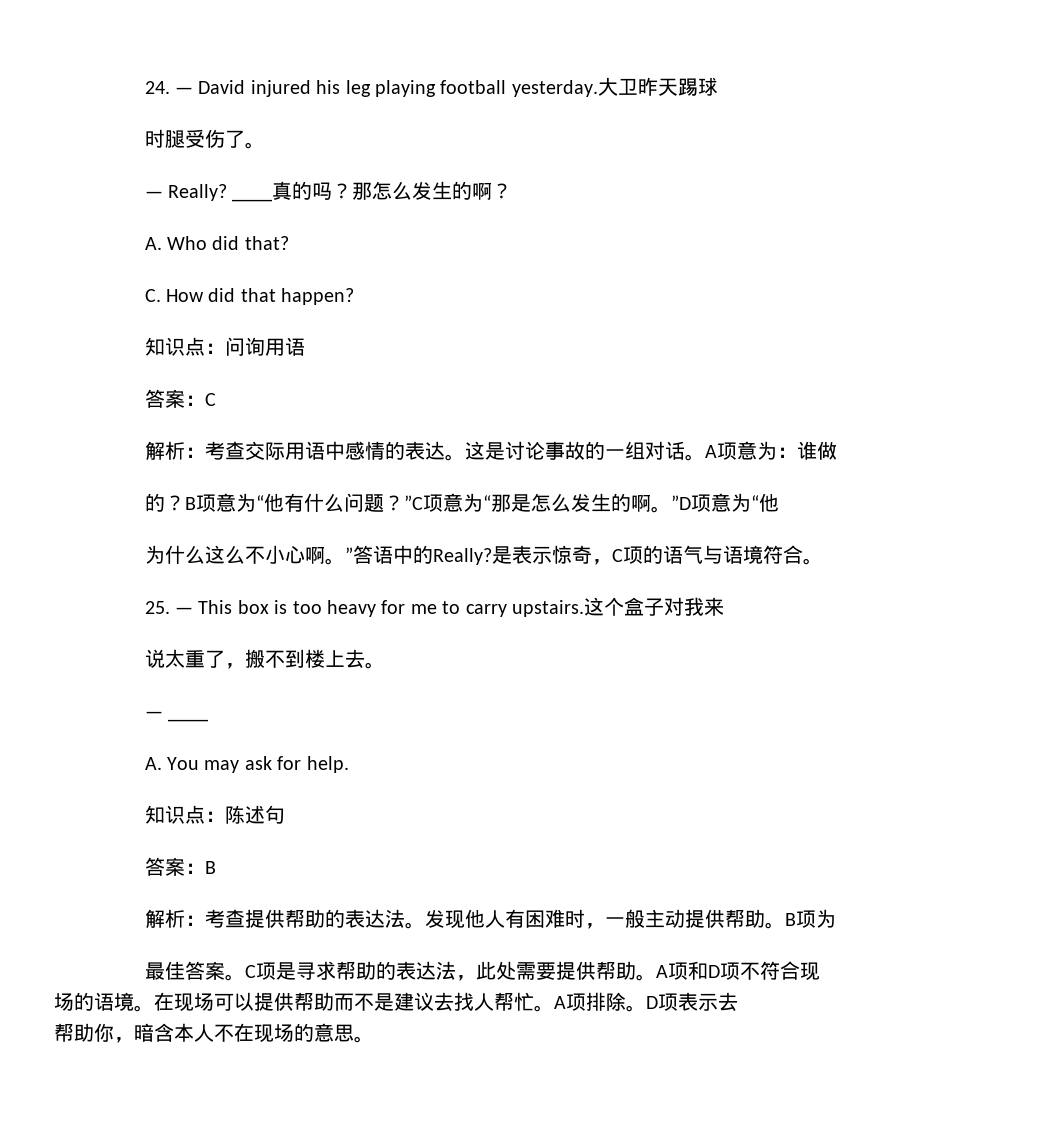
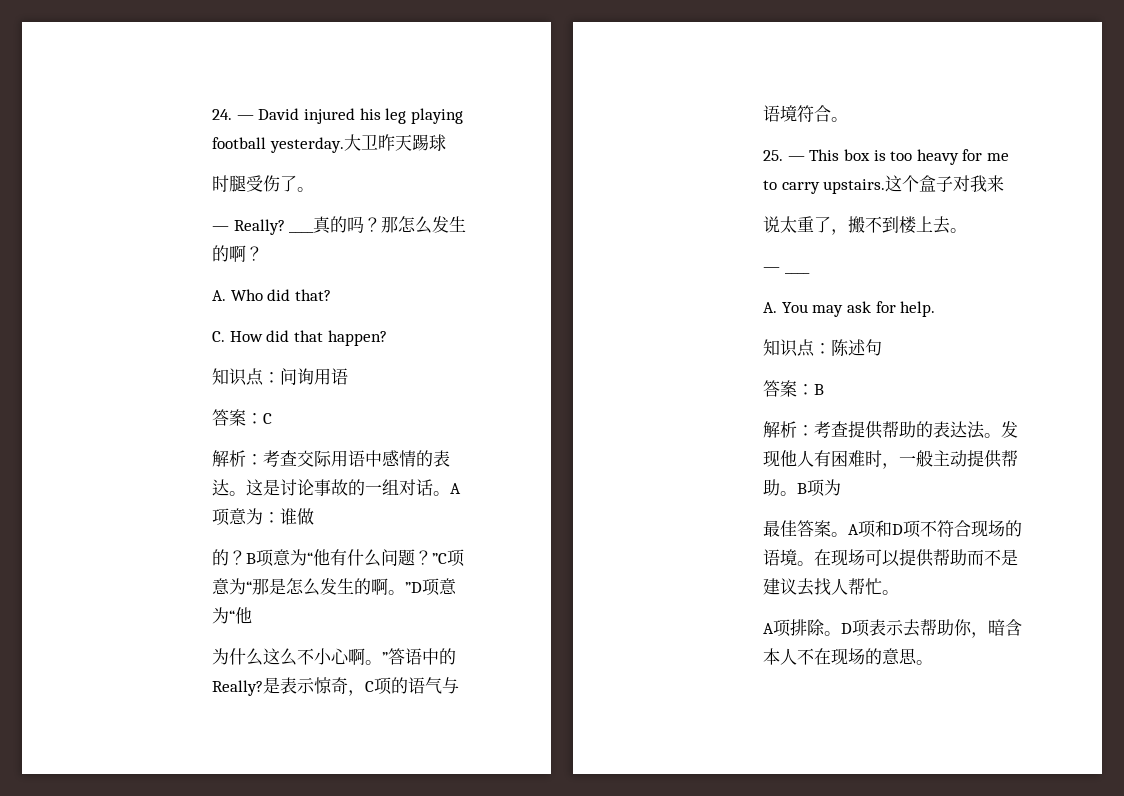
- C项是寻求帮助的表达法，此处需要提供帮助。
- A项和D项不符合现
- 场的语境。
+ A项和D项不符合现场的语境。
- 在现场可以提供帮助而不是建议去找人帮忙。A项排除。
+ 在现场可以提供帮助而不是建议去找人帮忙。
+ A项排除。
- D项表示去
- 帮助你，暗含本人不在现场的意思。
+ D项表示去帮助你，暗含本人不在现场的意思。

